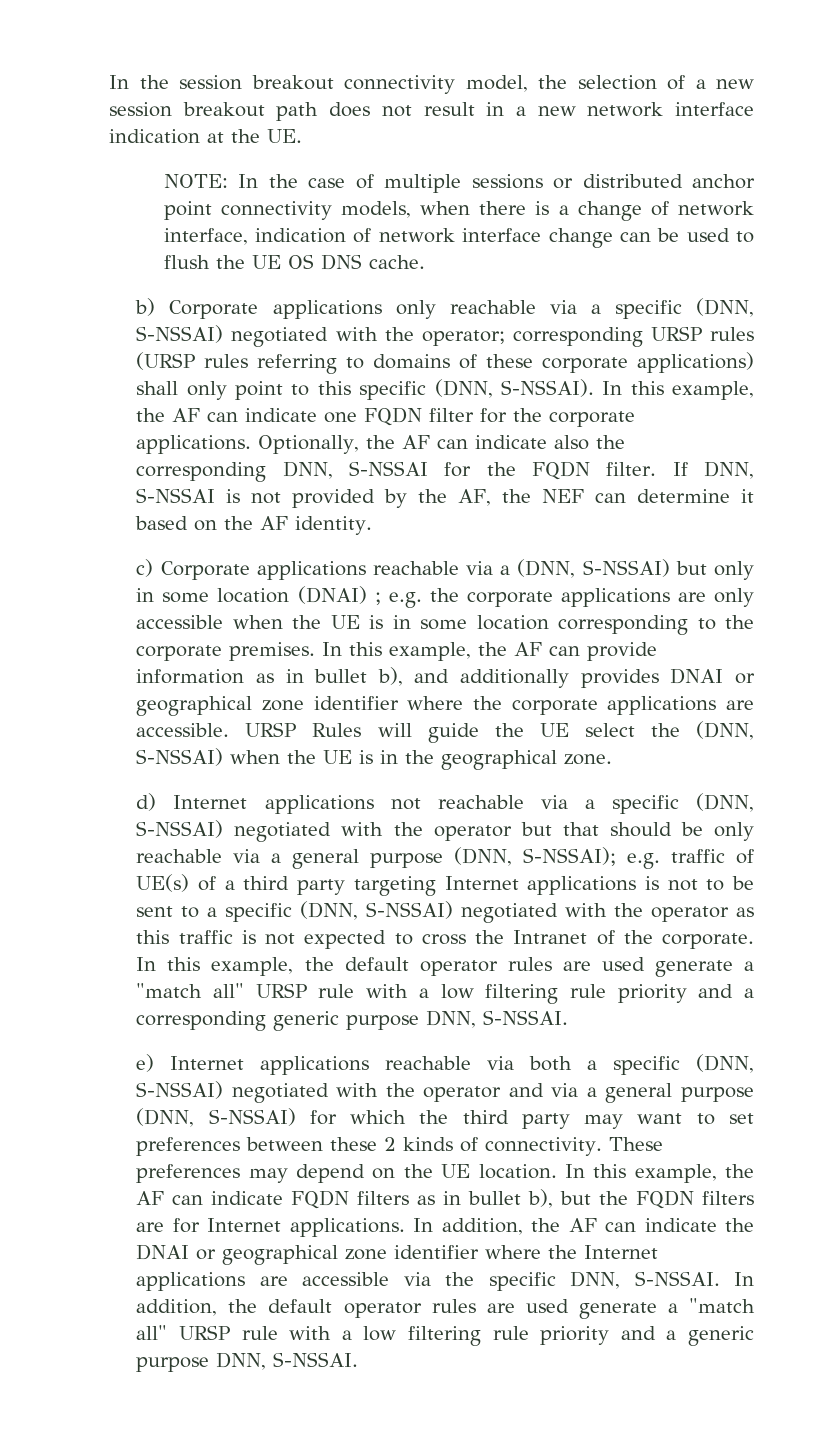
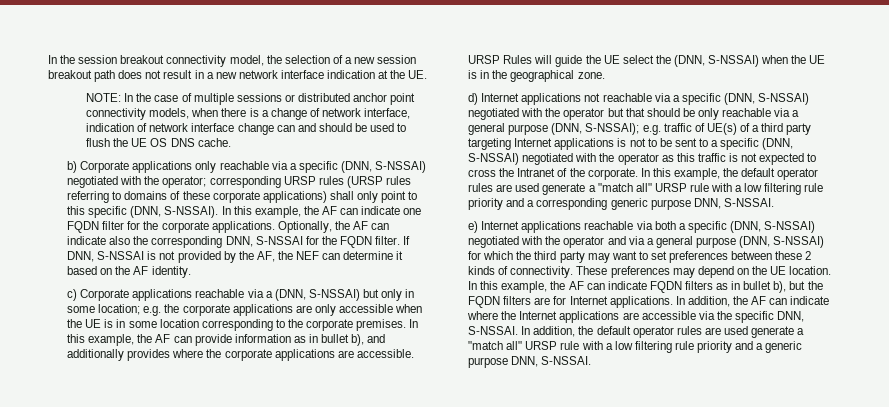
- NOTE: In the case of multiple sessions or distributed anchor point connectivity models, when there is a change of network interface, indication of network interface change can be used to flush the UE OS DNS cache.
+ NOTE: In the case of multiple sessions or distributed anchor point connectivity models, when there is a change of network interface, indication of network interface change can and should be used to flush the UE OS DNS cache.
- c) Corporate applications reachable via a (DNN, S-NSSAI) but only in some location (DNAI) ; e.g. the corporate applications are only accessible when the UE is in some location corresponding to the corporate premises.
+ c) Corporate applications reachable via a (DNN, S-NSSAI) but only in some location; e.g. the corporate applications are only accessible when the UE is in some location corresponding to the corporate premises.
- In this example, the AF can provide information as in bullet b), and additionally provides DNAI or geographical zone identifier where the corporate applications are accessible.
+ In this example, the AF can provide information as in bullet b), and additionally provides where the corporate applications are accessible.
- In addition, the AF can indicate the DNAI or geographical zone identifier where the Internet applications are accessible via the specific DNN, S-NSSAI.
+ In addition, the AF can indicate where the Internet applications are accessible via the specific DNN, S-NSSAI.

